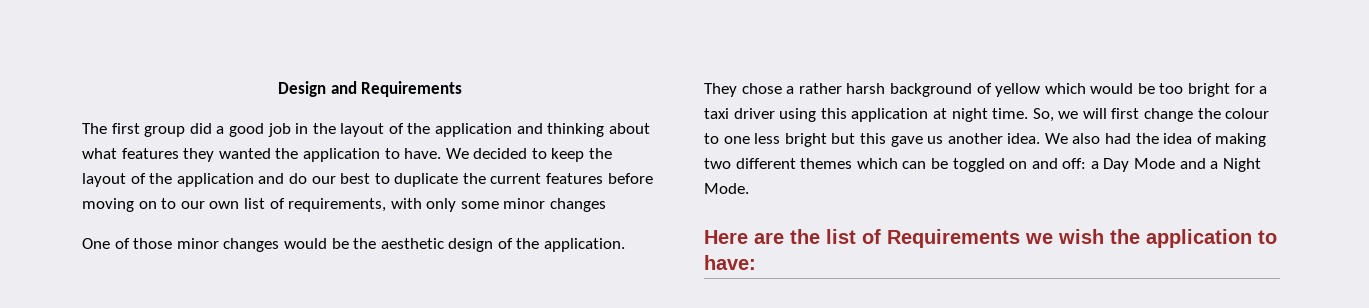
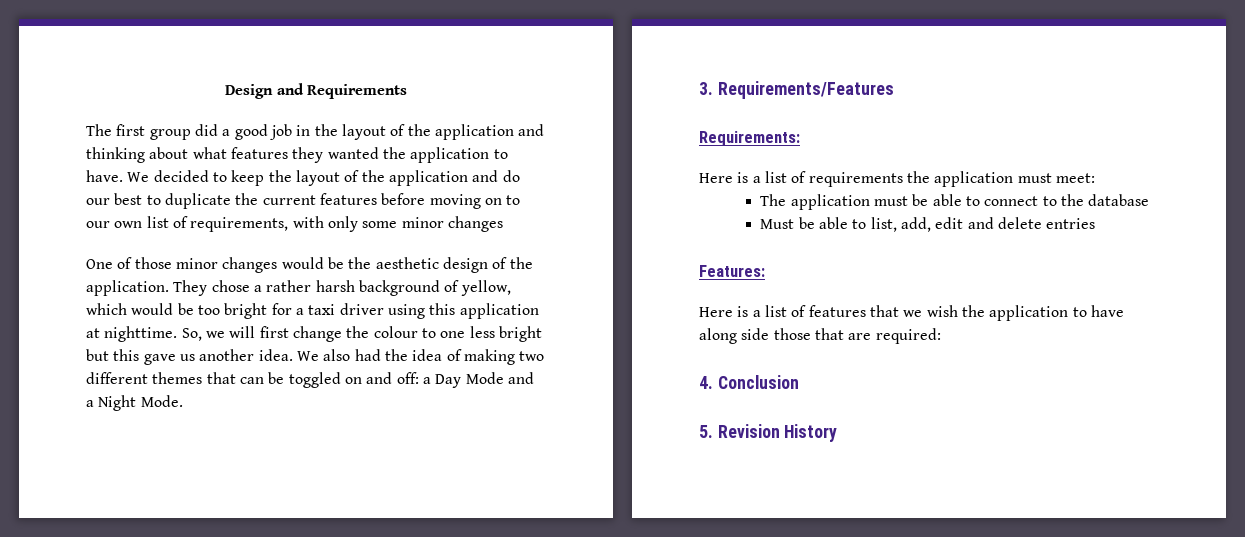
- They chose a rather harsh background of yellow which would be too bright for a taxi driver using this application at night time.
+ They chose a rather harsh background of yellow, which would be too bright for a taxi driver using this application at nighttime.
- We also had the idea of making two different themes which can be toggled on and off: a Day Mode and a Night Mode.
+ We also had the idea of making two different themes that can be toggled on and off: a Day Mode and a Night Mode.
- Here are the list of Requirements we wish the application to have:
+ 3. Requirements/Features
+ Requirements:
+ Here is a list of requirements the application must meet:
+ The application must be able to connect to the database
+ Must be able to list, add, edit and delete entries
+ Features:
+ Here is a list of features that we wish the application to have along side those that are required:
+ 4. Conclusion
+ 5. Revision History

